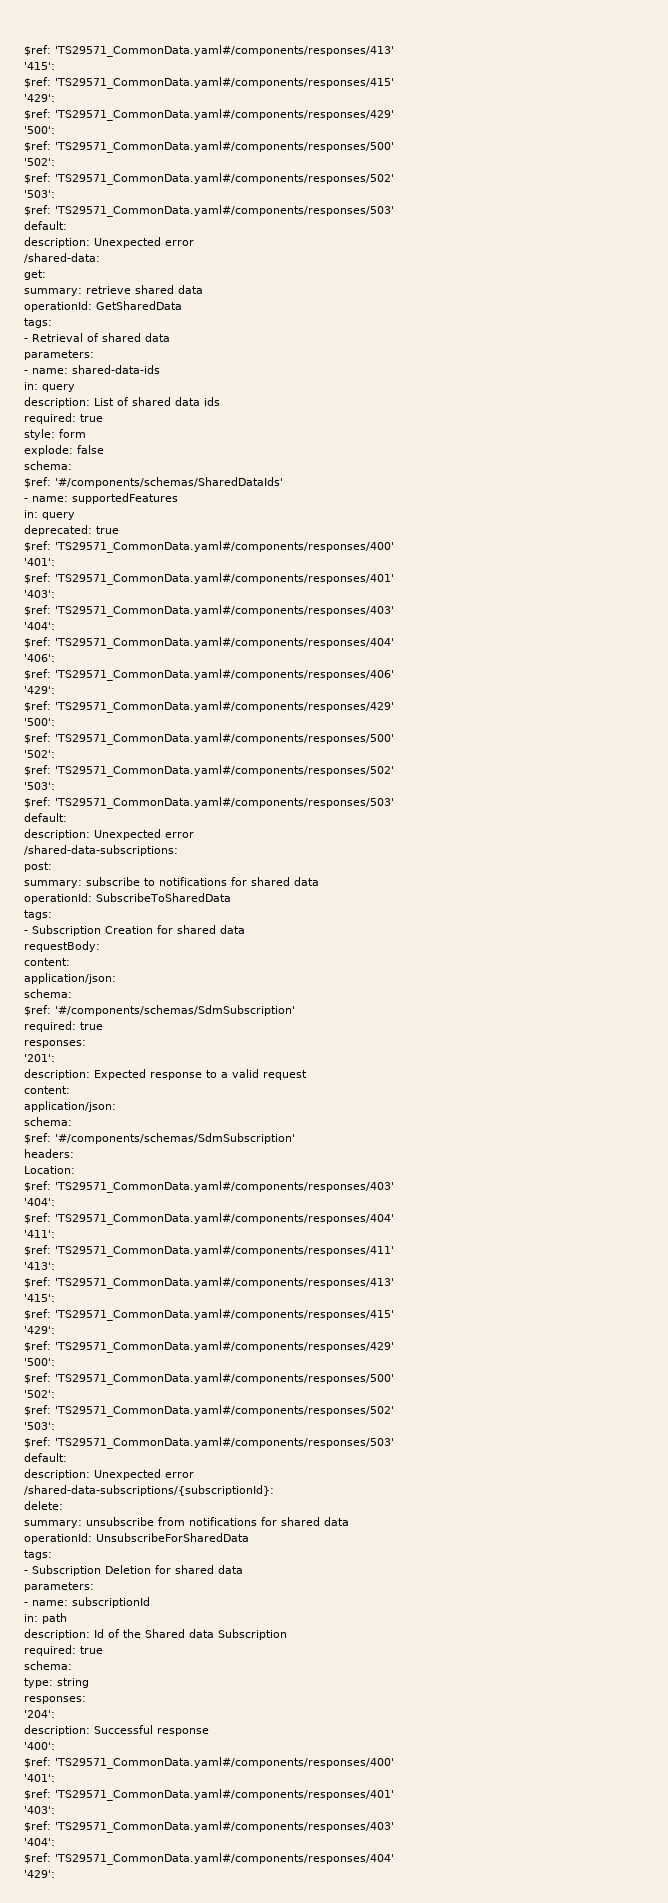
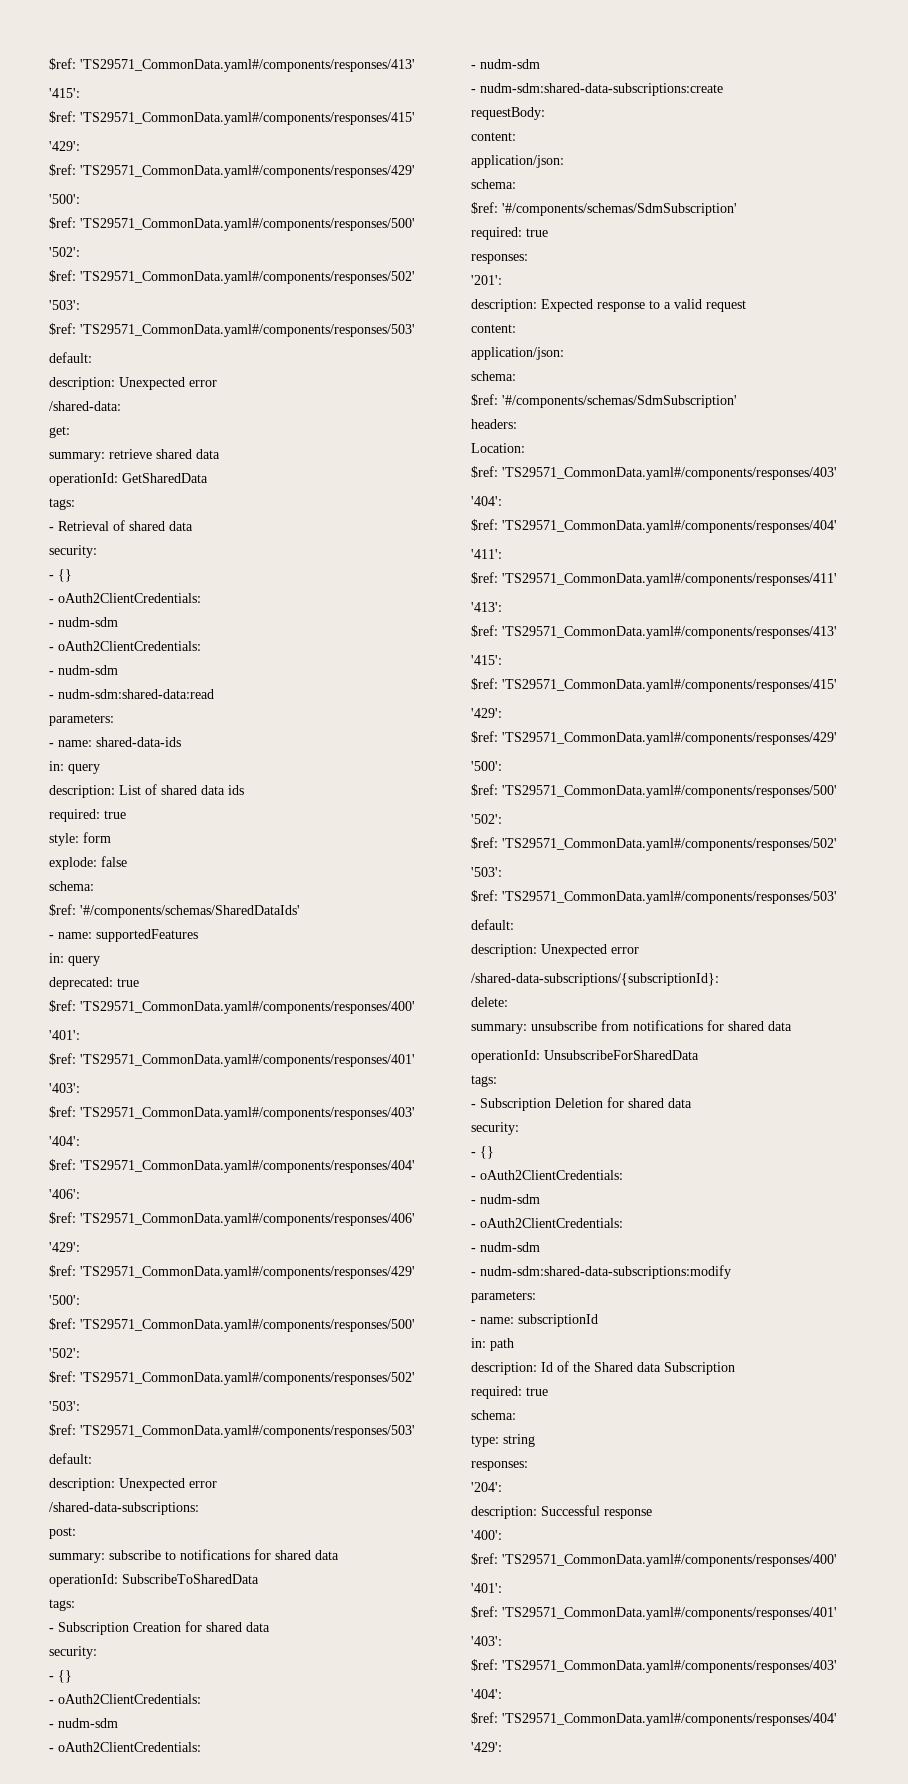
  - Retrieval of shared data
+ security:
+ - {}
+ - oAuth2ClientCredentials:
+ - nudm-sdm
+ - oAuth2ClientCredentials:
+ - nudm-sdm
+ - nudm-sdm:shared-data:read
  - Subscription Creation for shared data
+ security:
+ - {}
+ - oAuth2ClientCredentials:
+ - nudm-sdm
+ - oAuth2ClientCredentials:
+ - nudm-sdm
+ - nudm-sdm:shared-data-subscriptions:create
  - Subscription Deletion for shared data
+ security:
+ - {}
+ - oAuth2ClientCredentials:
+ - nudm-sdm
+ - oAuth2ClientCredentials:
+ - nudm-sdm
+ - nudm-sdm:shared-data-subscriptions:modify

